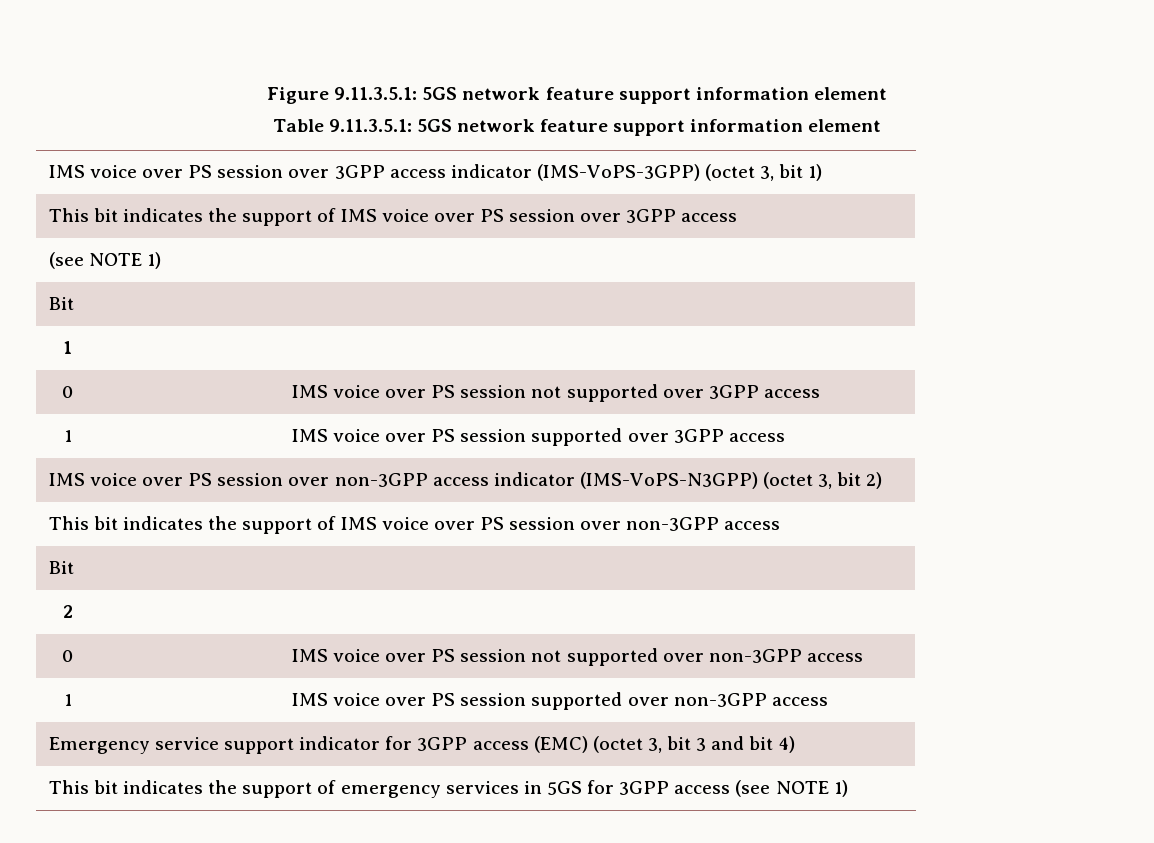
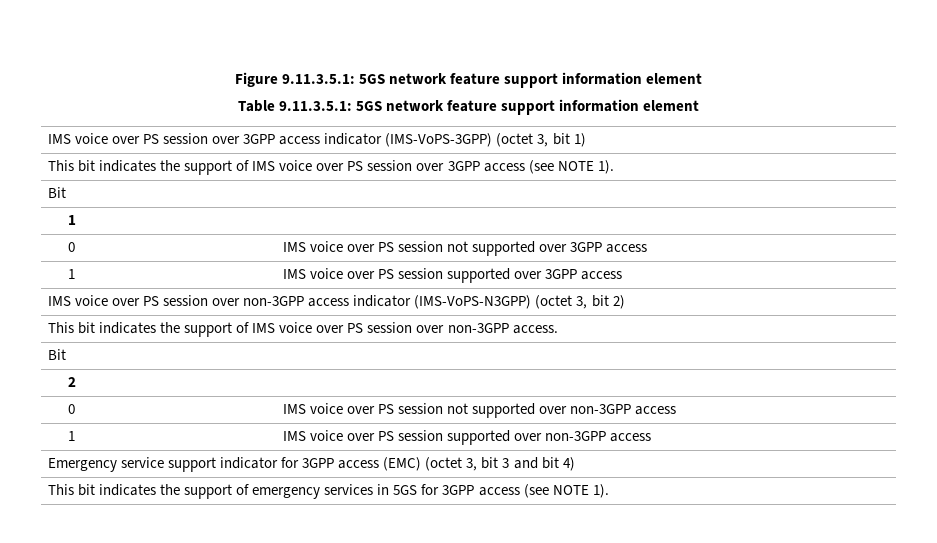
- This bit indicates the support of IMS voice over PS session over 3GPP access
- (see NOTE 1)
+ This bit indicates the support of IMS voice over PS session over 3GPP access (see NOTE 1).
- This bit indicates the support of IMS voice over PS session over non-3GPP access
+ This bit indicates the support of IMS voice over PS session over non-3GPP access.
- This bit indicates the support of emergency services in 5GS for 3GPP access (see NOTE 1)
+ This bit indicates the support of emergency services in 5GS for 3GPP access (see NOTE 1).

